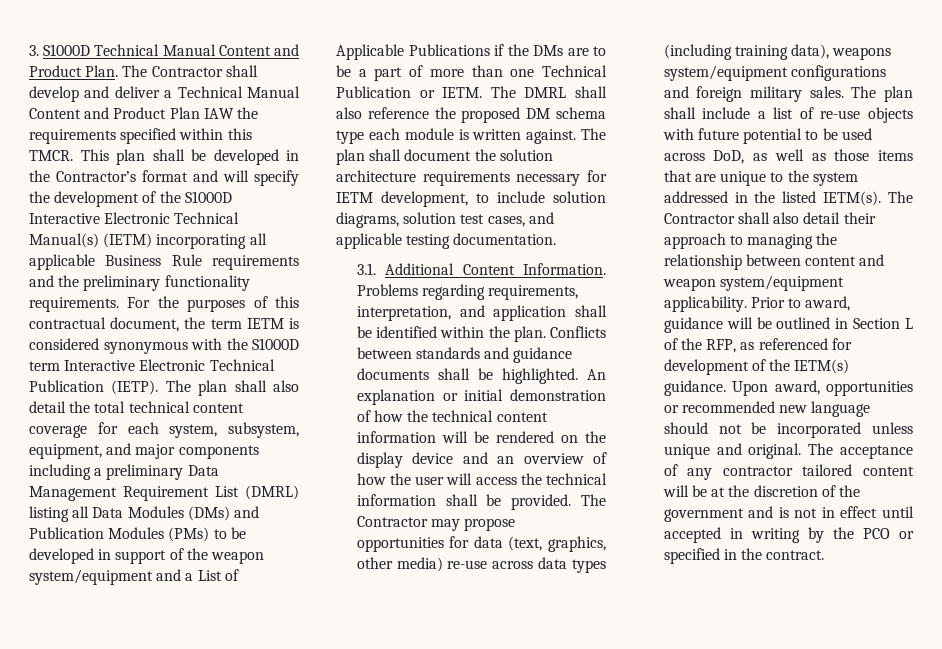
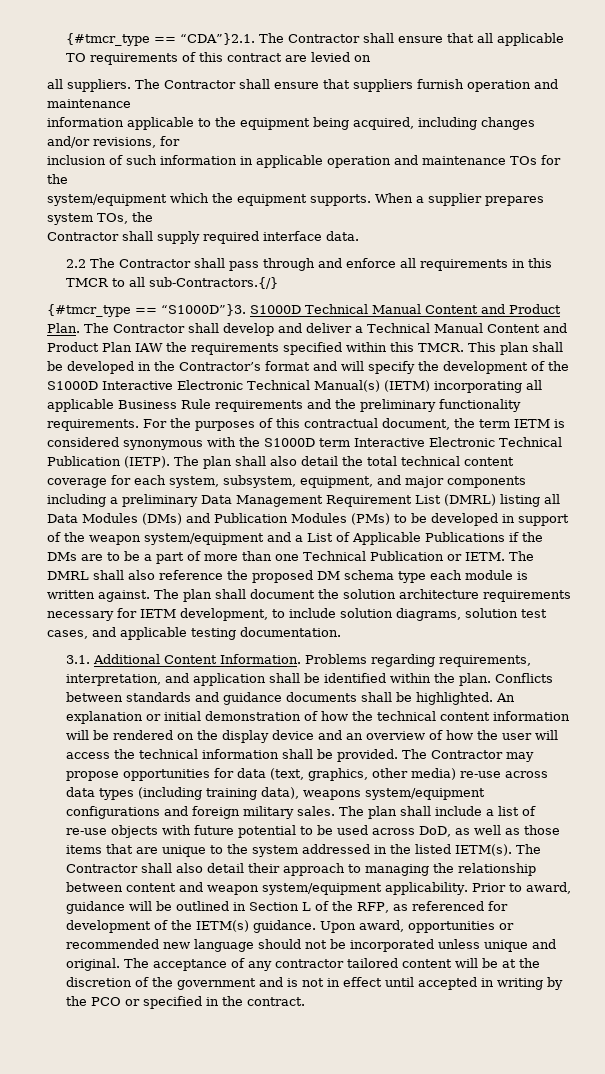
- 3. S1000D Technical Manual Content and Product Plan.
+ {#tmcr_type == “CDA”}2.1. The Contractor shall ensure that all applicable TO requirements of this contract are levied on
+ all suppliers. The Contractor shall ensure that suppliers furnish operation and maintenance
+ information applicable to the equipment being acquired, including changes and/or revisions, for
+ inclusion of such information in applicable operation and maintenance TOs for the
+ system/equipment which the equipment supports. When a supplier prepares system TOs, the
+ Contractor shall supply required interface data.
+ 2.2 The Contractor shall pass through and enforce all requirements in this TMCR to all sub-Contractors.{/}
+ {#tmcr_type == “S1000D”}3. S1000D Technical Manual Content and Product Plan.

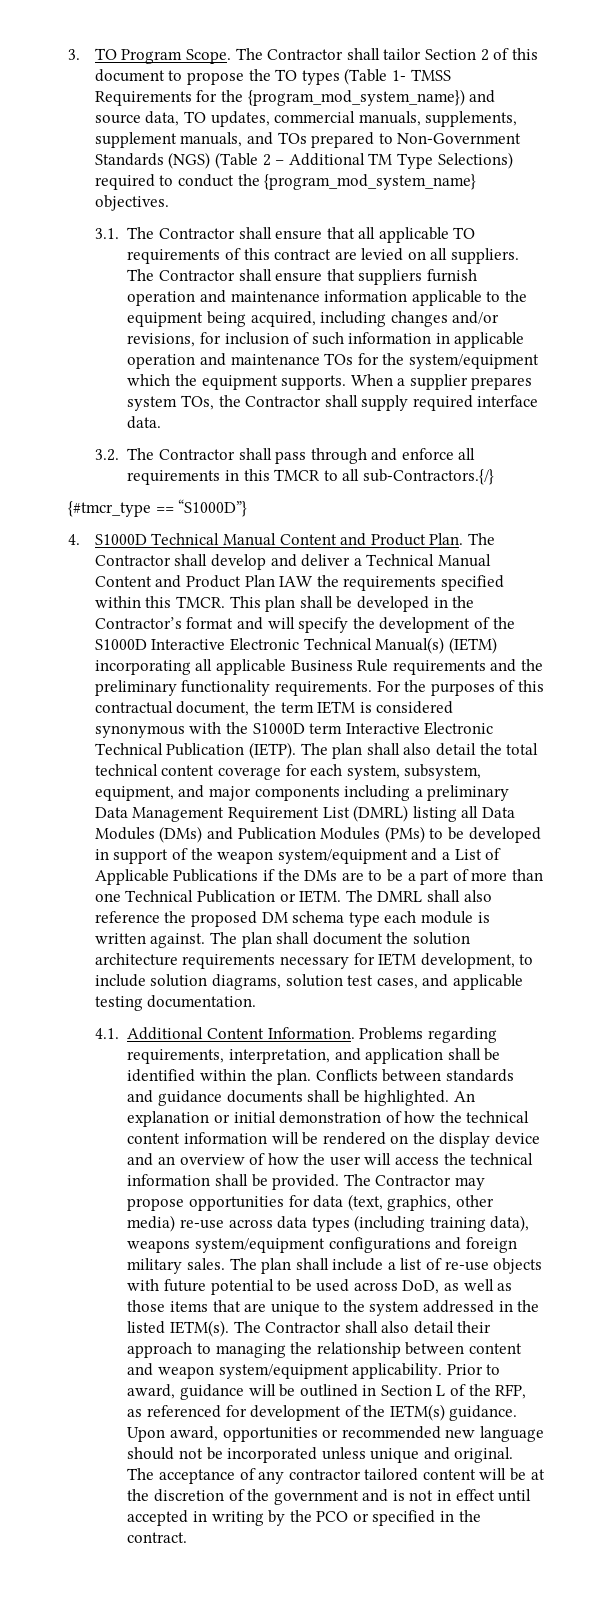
- {#tmcr_type == “CDA”}2.1. The Contractor shall ensure that all applicable TO requirements of this contract are levied on
- all suppliers.
+ 3. TO Program Scope. The Contractor shall tailor Section 2 of this document to propose the TO types (Table 1- TMSS Requirements for the {program_mod_system_name}) and source data, TO updates, commercial manuals, supplements, supplement manuals, and TOs prepared to Non-Government Standards (NGS) (Table 2 – Additional TM Type Selections) required to conduct the {program_mod_system_name} objectives.
+ 3.1. The Contractor shall ensure that all applicable TO requirements of this contract are levied on all suppliers.
- The Contractor shall ensure that suppliers furnish operation and maintenance
- information applicable to the equipment being acquired, including changes and/or revisions, for
- inclusion of such information in applicable operation and maintenance TOs for the
- system/equipment which the equipment supports.
+ The Contractor shall ensure that suppliers furnish operation and maintenance information applicable to the equipment being acquired, including changes and/or revisions, for inclusion of such information in applicable operation and maintenance TOs for the system/equipment which the equipment supports.
- When a supplier prepares system TOs, the
- Contractor shall supply required interface data.
+ When a supplier prepares system TOs, the Contractor shall supply required interface data.
- 2.2 The Contractor shall pass through and enforce all requirements in this TMCR to all sub-Contractors.{/}
+ 3.2. The Contractor shall pass through and enforce all requirements in this TMCR to all sub-Contractors.{/}
- {#tmcr_type == “S1000D”}3. S1000D Technical Manual Content and Product Plan.
+ {#tmcr_type == “S1000D”}
+ 4. S1000D Technical Manual Content and Product Plan.
- 3.1. Additional Content Information.
+ 4.1. Additional Content Information.

